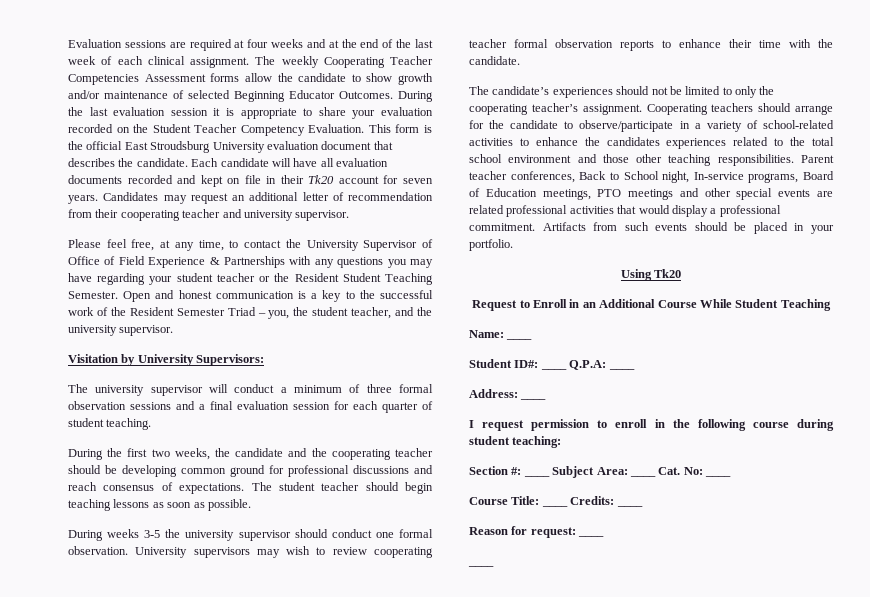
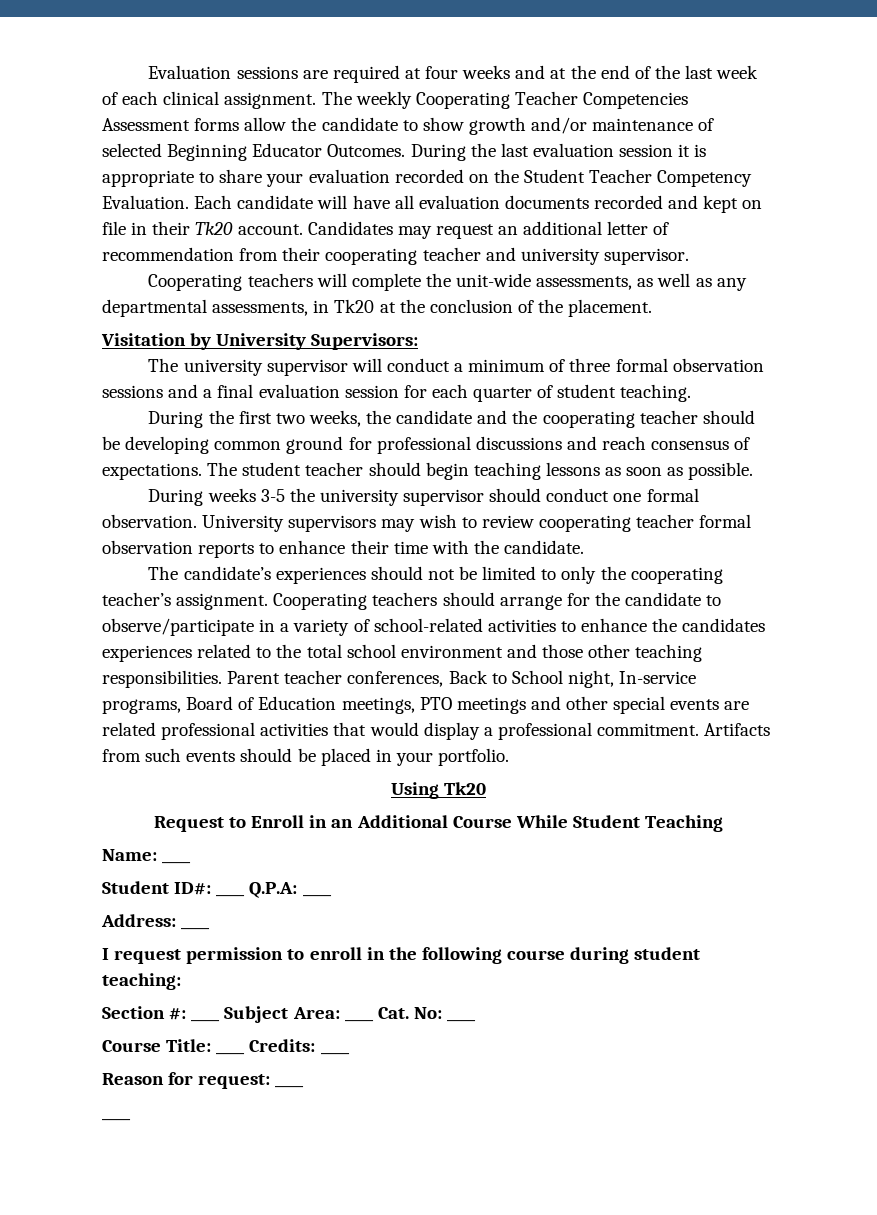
- This form is the official East Stroudsburg University evaluation document that describes the candidate.
- Each candidate will have all evaluation documents recorded and kept on file in their Tk20 account for seven years.
+ Each candidate will have all evaluation documents recorded and kept on file in their Tk20 account.
- Please feel free, at any time, to contact the University Supervisor of Office of Field Experience & Partnerships with any questions you may have regarding your student teacher or the Resident Student Teaching Semester. Open and honest communication is a key to the successful work of the Resident Semester Triad – you, the student teacher, and the university supervisor.
+ Cooperating teachers will complete the unit-wide assessments, as well as any departmental assessments, in Tk20 at the conclusion of the placement.

